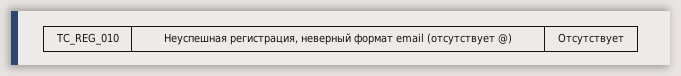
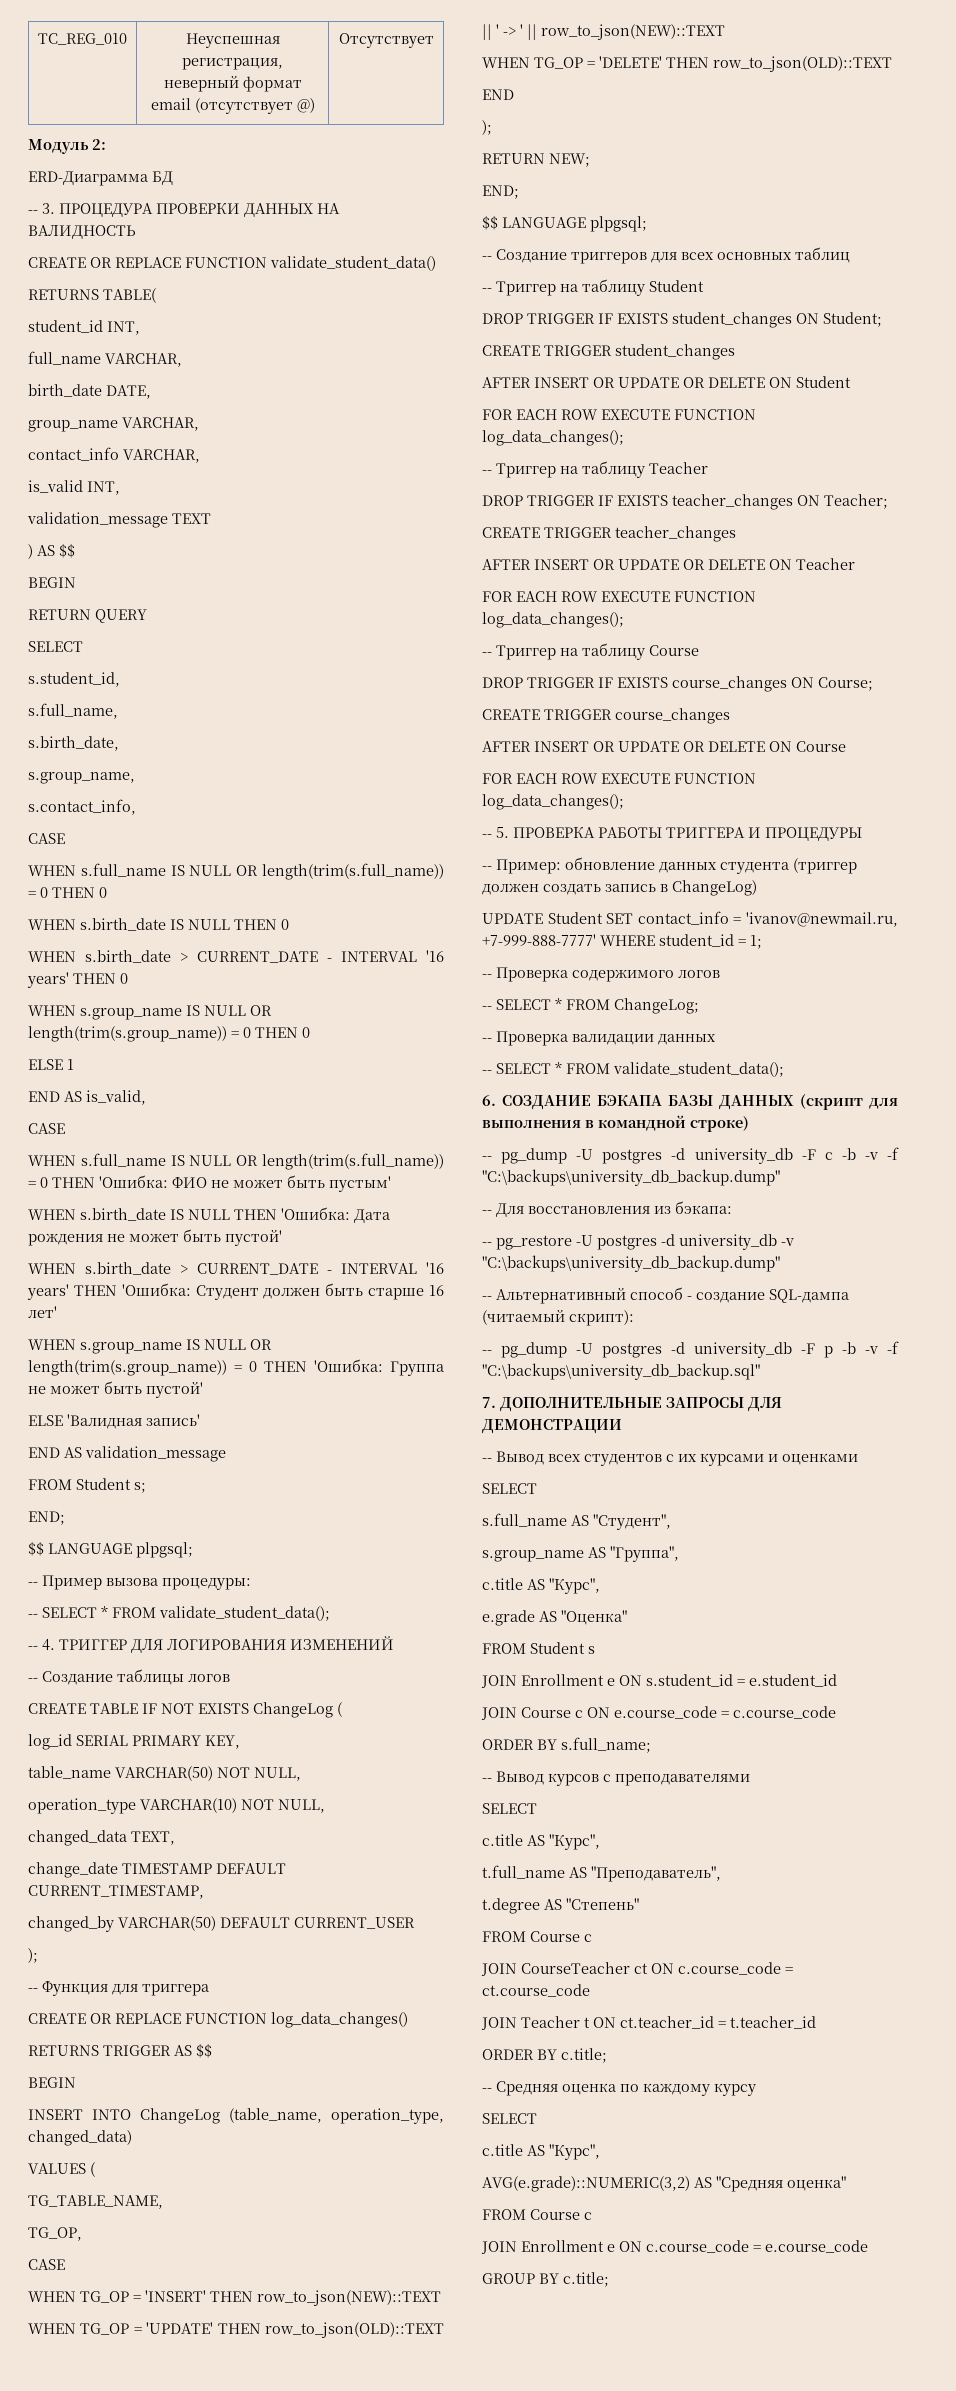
+ Модуль 2:
+ ERD-Диаграмма БД
+ -- 3. ПРОЦЕДУРА ПРОВЕРКИ ДАННЫХ НА ВАЛИДНОСТЬ
+ CREATE OR REPLACE FUNCTION validate_student_data()
+ RETURNS TABLE(
+ student_id INT,
+ full_name VARCHAR,
+ birth_date DATE,
+ group_name VARCHAR,
+ contact_info VARCHAR,
+ is_valid INT,
+ validation_message TEXT
+ ) AS $$
+ BEGIN
+ RETURN QUERY
+ SELECT
+ s.student_id,
+ s.full_name,
+ s.birth_date,
+ s.group_name,
+ s.contact_info,
+ CASE
+ WHEN s.full_name IS NULL OR length(trim(s.full_name)) = 0 THEN 0
+ WHEN s.birth_date IS NULL THEN 0
+ WHEN s.birth_date > CURRENT_DATE - INTERVAL '16 years' THEN 0
+ WHEN s.group_name IS NULL OR length(trim(s.group_name)) = 0 THEN 0
+ ELSE 1
+ END AS is_valid,
+ CASE
+ WHEN s.full_name IS NULL OR length(trim(s.full_name)) = 0 THEN 'Ошибка: ФИО не может быть пустым'
+ WHEN s.birth_date IS NULL THEN 'Ошибка: Дата рождения не может быть пустой'
+ WHEN s.birth_date > CURRENT_DATE - INTERVAL '16 years' THEN 'Ошибка: Студент должен быть старше 16 лет'
+ WHEN s.group_name IS NULL OR length(trim(s.group_name)) = 0 THEN 'Ошибка: Группа не может быть пустой'
+ ELSE 'Валидная запись'
+ END AS validation_message
+ FROM Student s;
+ END;
+ $$ LANGUAGE plpgsql;
+ -- Пример вызова процедуры:
+ -- SELECT * FROM validate_student_data();
+ -- 4. ТРИГГЕР ДЛЯ ЛОГИРОВАНИЯ ИЗМЕНЕНИЙ
+ -- Создание таблицы логов
+ CREATE TABLE IF NOT EXISTS ChangeLog (
+ log_id SERIAL PRIMARY KEY,
+ table_name VARCHAR(50) NOT NULL,
+ operation_type VARCHAR(10) NOT NULL,
+ changed_data TEXT,
+ change_date TIMESTAMP DEFAULT CURRENT_TIMESTAMP,
+ changed_by VARCHAR(50) DEFAULT CURRENT_USER
+ );
+ -- Функция для триггера
+ CREATE OR REPLACE FUNCTION log_data_changes()
+ RETURNS TRIGGER AS $$
+ BEGIN
+ INSERT INTO ChangeLog (table_name, operation_type, changed_data)
+ VALUES (
+ TG_TABLE_NAME,
+ TG_OP,
+ CASE
+ WHEN TG_OP = 'INSERT' THEN row_to_json(NEW)::TEXT
+ WHEN TG_OP = 'UPDATE' THEN row_to_json(OLD)::TEXT || ' -> ' || row_to_json(NEW)::TEXT
+ WHEN TG_OP = 'DELETE' THEN row_to_json(OLD)::TEXT
+ END
+ );
+ RETURN NEW;
+ END;
+ $$ LANGUAGE plpgsql;
+ -- Создание триггеров для всех основных таблиц
+ -- Триггер на таблицу Student
+ DROP TRIGGER IF EXISTS student_changes ON Student;
+ CREATE TRIGGER student_changes
+ AFTER INSERT OR UPDATE OR DELETE ON Student
+ FOR EACH ROW EXECUTE FUNCTION log_data_changes();
+ -- Триггер на таблицу Teacher
+ DROP TRIGGER IF EXISTS teacher_changes ON Teacher;
+ CREATE TRIGGER teacher_changes
+ AFTER INSERT OR UPDATE OR DELETE ON Teacher
+ FOR EACH ROW EXECUTE FUNCTION log_data_changes();
+ -- Триггер на таблицу Course
+ DROP TRIGGER IF EXISTS course_changes ON Course;
+ CREATE TRIGGER course_changes
+ AFTER INSERT OR UPDATE OR DELETE ON Course
+ FOR EACH ROW EXECUTE FUNCTION log_data_changes();
+ -- 5. ПРОВЕРКА РАБОТЫ ТРИГГЕРА И ПРОЦЕДУРЫ
+ -- Пример: обновление данных студента (триггер должен создать запись в ChangeLog)
+ UPDATE Student SET contact_info = 'ivanov@newmail.ru, +7-999-888-7777' WHERE student_id = 1;
+ -- Проверка содержимого логов
+ -- SELECT * FROM ChangeLog;
+ -- Проверка валидации данных
+ -- SELECT * FROM validate_student_data();
+ 6. СОЗДАНИЕ БЭКАПА БАЗЫ ДАННЫХ (скрипт для выполнения в командной строке)
+ -- pg_dump -U postgres -d university_db -F c -b -v -f "C:\backups\university_db_backup.dump"
+ -- Для восстановления из бэкапа:
+ -- pg_restore -U postgres -d university_db -v "C:\backups\university_db_backup.dump"
+ -- Альтернативный способ - создание SQL-дампа (читаемый скрипт):
+ -- pg_dump -U postgres -d university_db -F p -b -v -f "C:\backups\university_db_backup.sql"
+ 7. ДОПОЛНИТЕЛЬНЫЕ ЗАПРОСЫ ДЛЯ ДЕМОНСТРАЦИИ
+ -- Вывод всех студентов с их курсами и оценками
+ SELECT
+ s.full_name AS "Студент",
+ s.group_name AS "Группа",
+ c.title AS "Курс",
+ e.grade AS "Оценка"
+ FROM Student s
+ JOIN Enrollment e ON s.student_id = e.student_id
+ JOIN Course c ON e.course_code = c.course_code
+ ORDER BY s.full_name;
+ -- Вывод курсов с преподавателями
+ SELECT
+ c.title AS "Курс",
+ t.full_name AS "Преподаватель",
+ t.degree AS "Степень"
+ FROM Course c
+ JOIN CourseTeacher ct ON c.course_code = ct.course_code
+ JOIN Teacher t ON ct.teacher_id = t.teacher_id
+ ORDER BY c.title;
+ -- Средняя оценка по каждому курсу
+ SELECT
+ c.title AS "Курс",
+ AVG(e.grade)::NUMERIC(3,2) AS "Средняя оценка"
+ FROM Course c
+ JOIN Enrollment e ON c.course_code = e.course_code
+ GROUP BY c.title;

